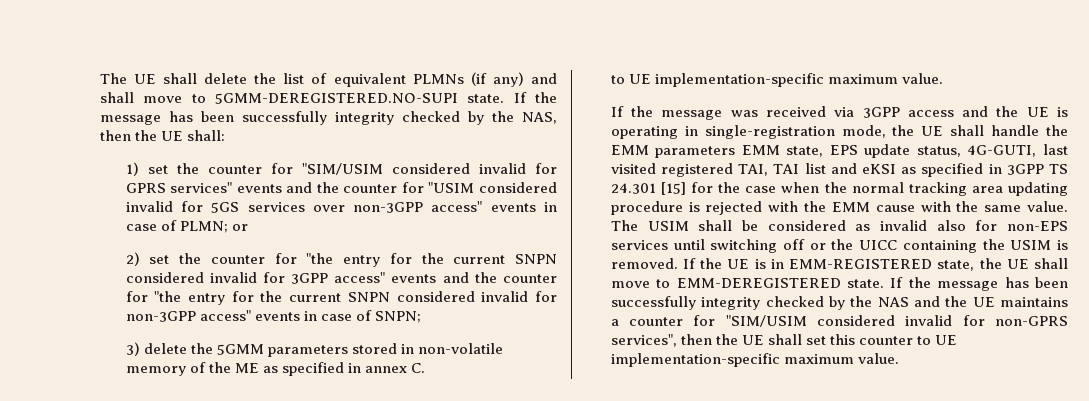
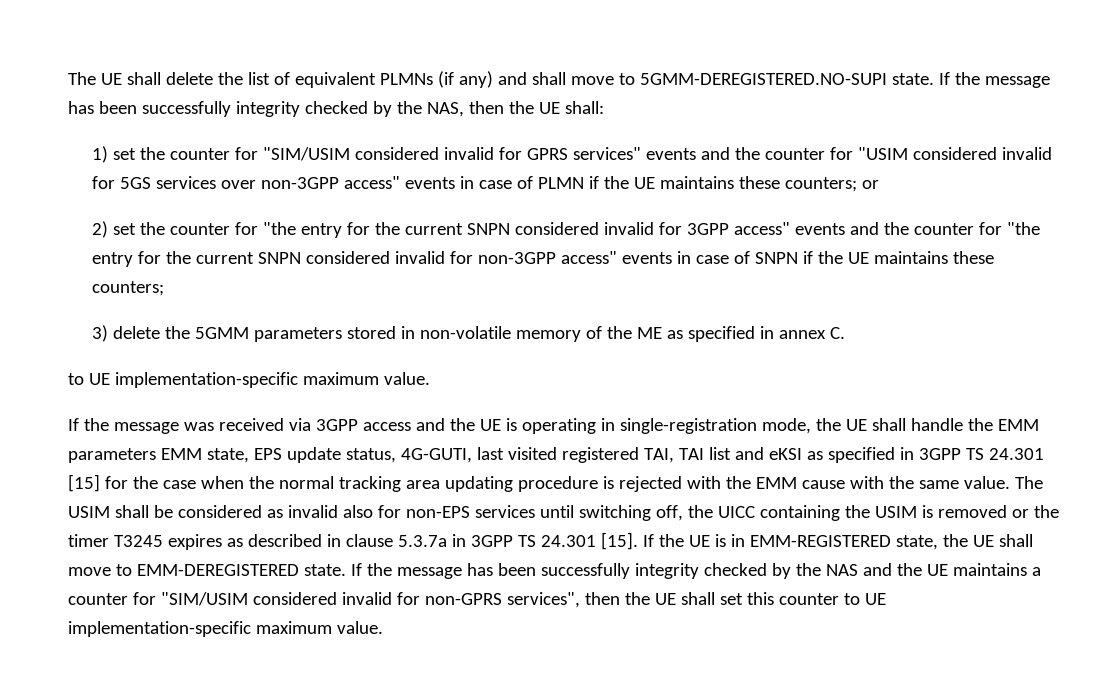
- 1) set the counter for "SIM/USIM considered invalid for GPRS services" events and the counter for "USIM considered invalid for 5GS services over non-3GPP access" events in case of PLMN; or
+ 1) set the counter for "SIM/USIM considered invalid for GPRS services" events and the counter for "USIM considered invalid for 5GS services over non-3GPP access" events in case of PLMN if the UE maintains these counters; or
- 2) set the counter for "the entry for the current SNPN considered invalid for 3GPP access" events and the counter for "the entry for the current SNPN considered invalid for non-3GPP access" events in case of SNPN;
+ 2) set the counter for "the entry for the current SNPN considered invalid for 3GPP access" events and the counter for "the entry for the current SNPN considered invalid for non-3GPP access" events in case of SNPN if the UE maintains these counters;
- The USIM shall be considered as invalid also for non-EPS services until switching off or the UICC containing the USIM is removed.
+ The USIM shall be considered as invalid also for non-EPS services until switching off, the UICC containing the USIM is removed or the timer T3245 expires as described in clause 5.3.7a in 3GPP TS 24.301 [15].

